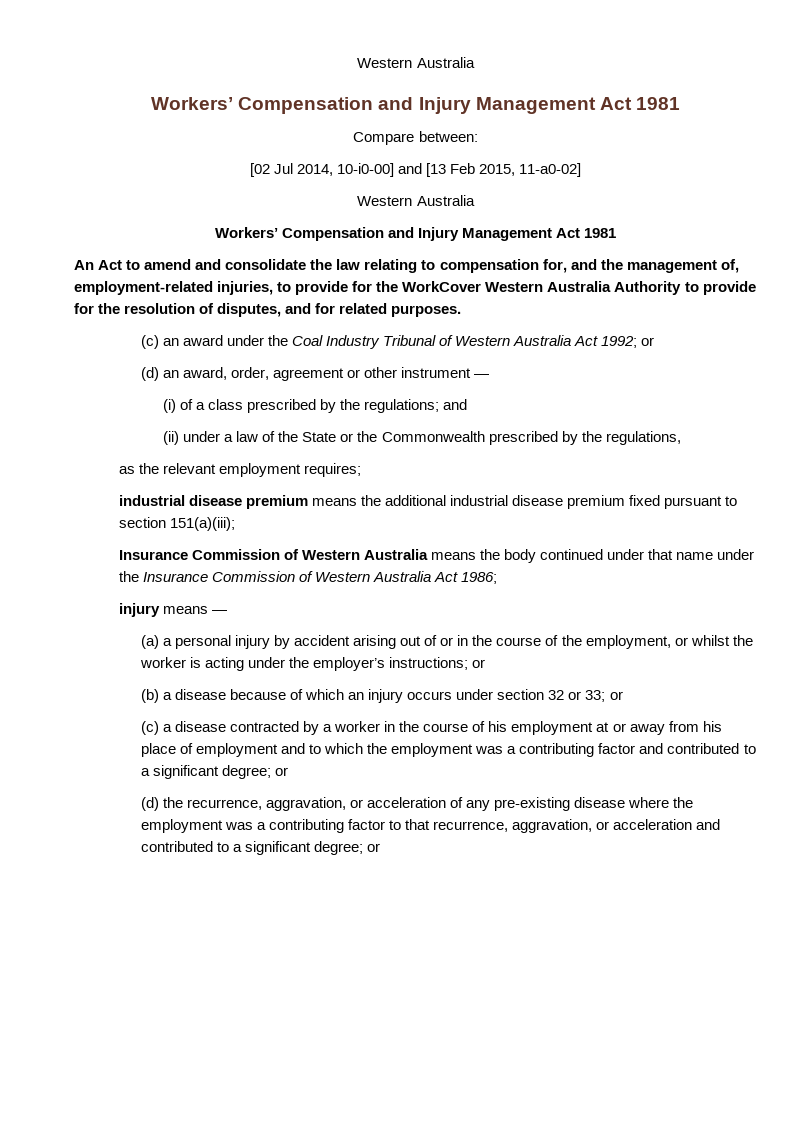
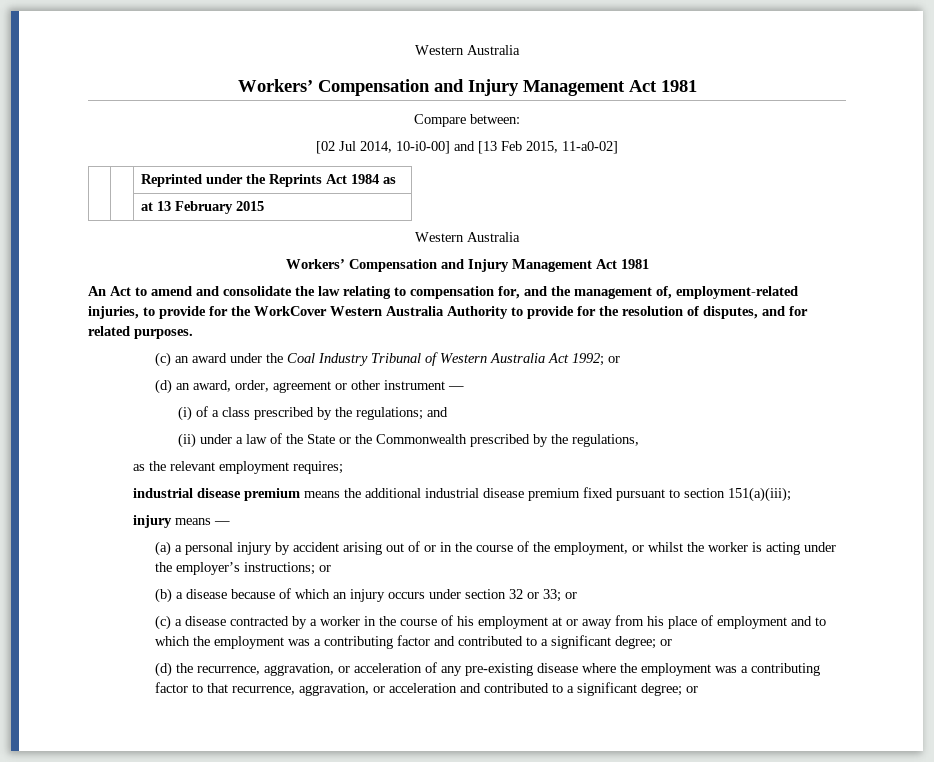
+ | | Reprinted under the Reprints Act 1984 as
+ | | at 13 February 2015
- Insurance Commission of Western Australia means the body continued under that name under the Insurance Commission of Western Australia Act 1986;

